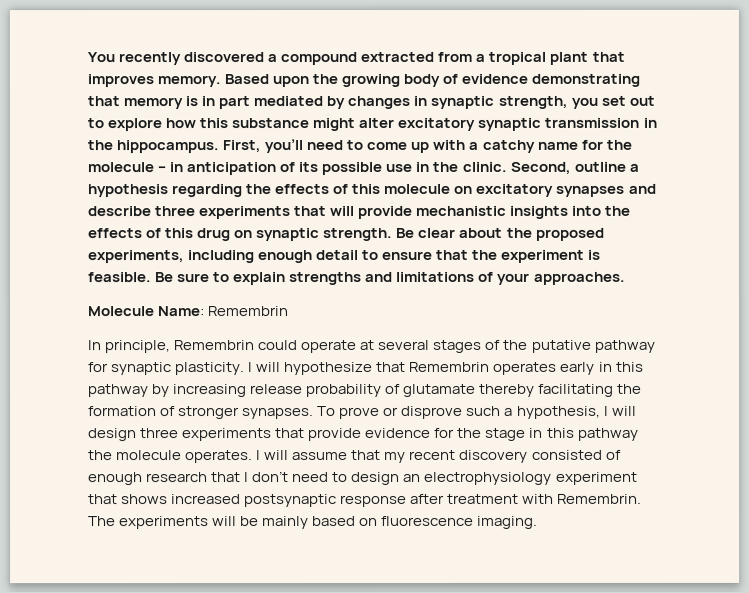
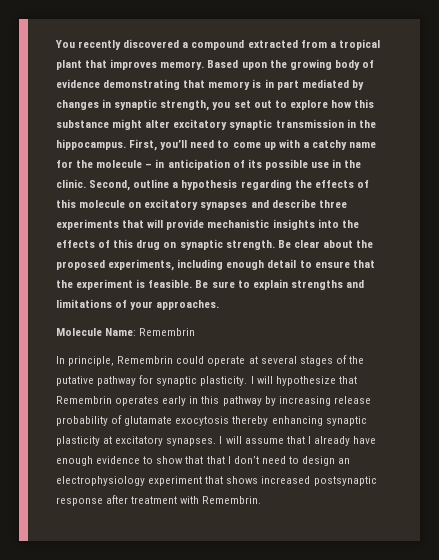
- I will hypothesize that Remembrin operates early in this pathway by increasing release probability of glutamate thereby facilitating the formation of stronger synapses. To prove or disprove such a hypothesis, I will design three experiments that provide evidence for the stage in this pathway the molecule operates. I will assume that my recent discovery consisted of enough research that I don’t need to design an electrophysiology experiment that shows increased postsynaptic response after treatment with Remembrin. The experiments will be mainly based on fluorescence imaging.
+ I will hypothesize that Remembrin operates early in this pathway by increasing release probability of glutamate exocytosis thereby enhancing synaptic plasticity at excitatory synapses. I will assume that I already have enough evidence to show that that I don’t need to design an electrophysiology experiment that shows increased postsynaptic response after treatment with Remembrin.

